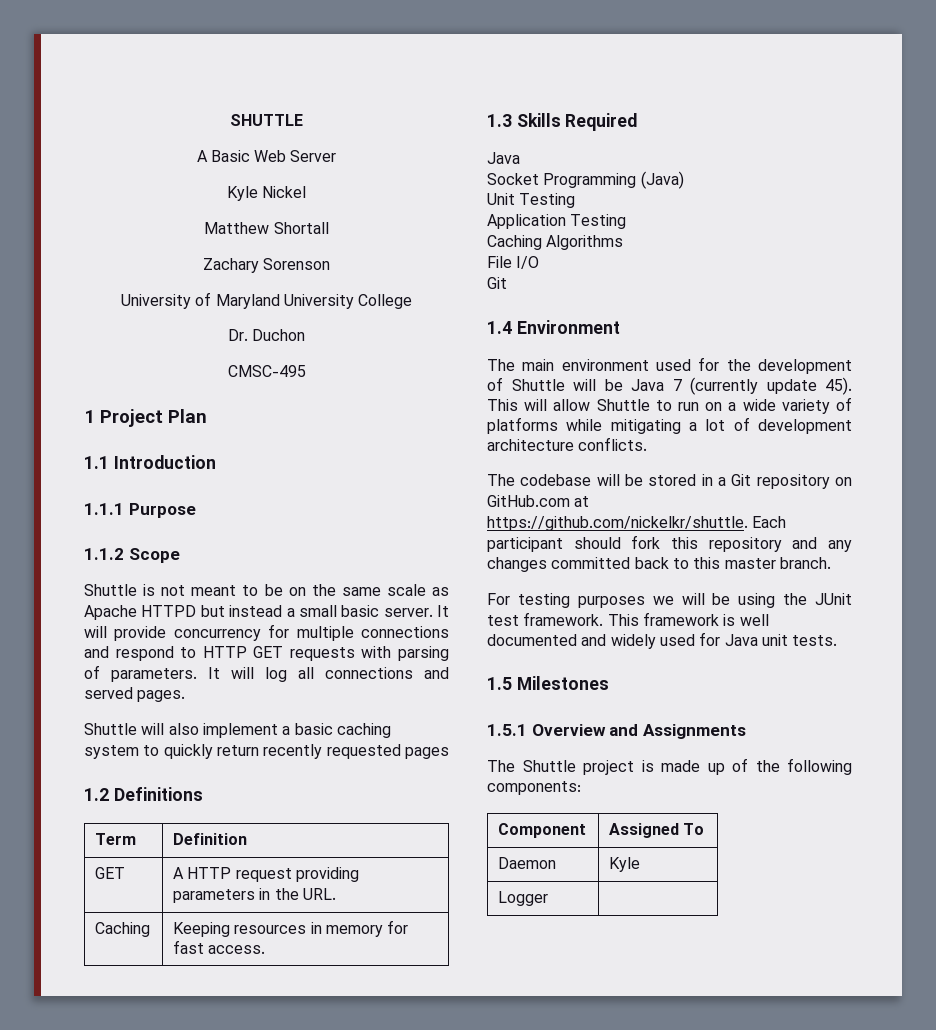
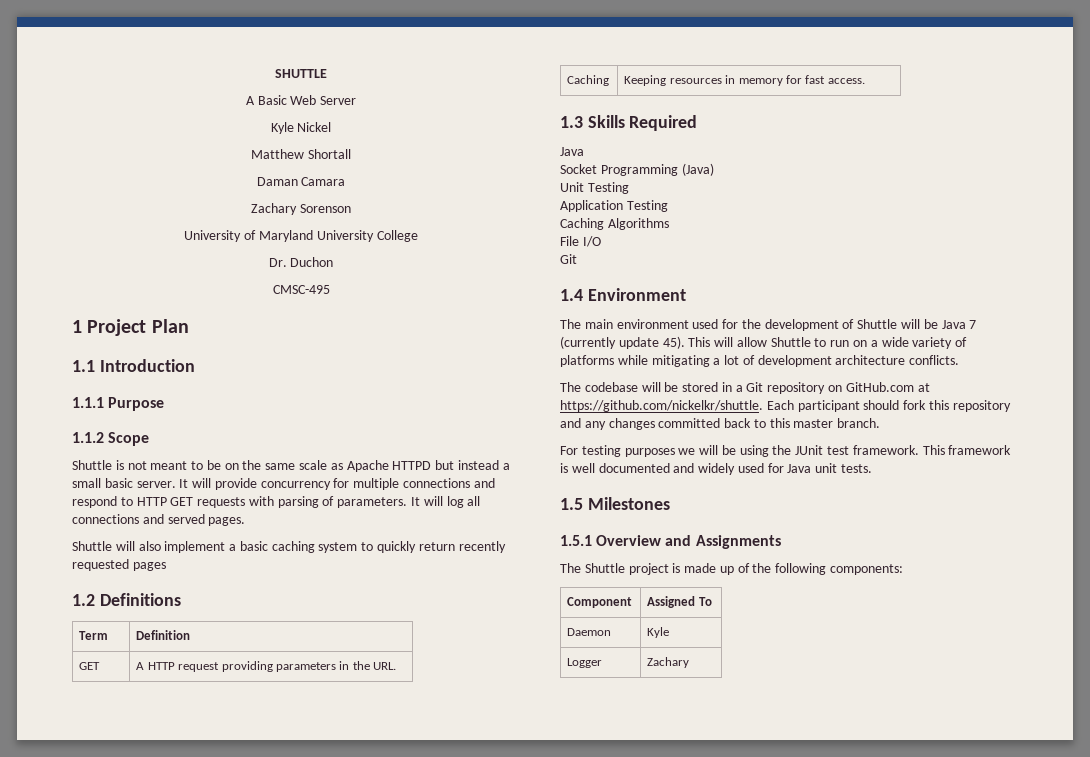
+ Daman Camara
- Logger |
+ Logger | Zachary

